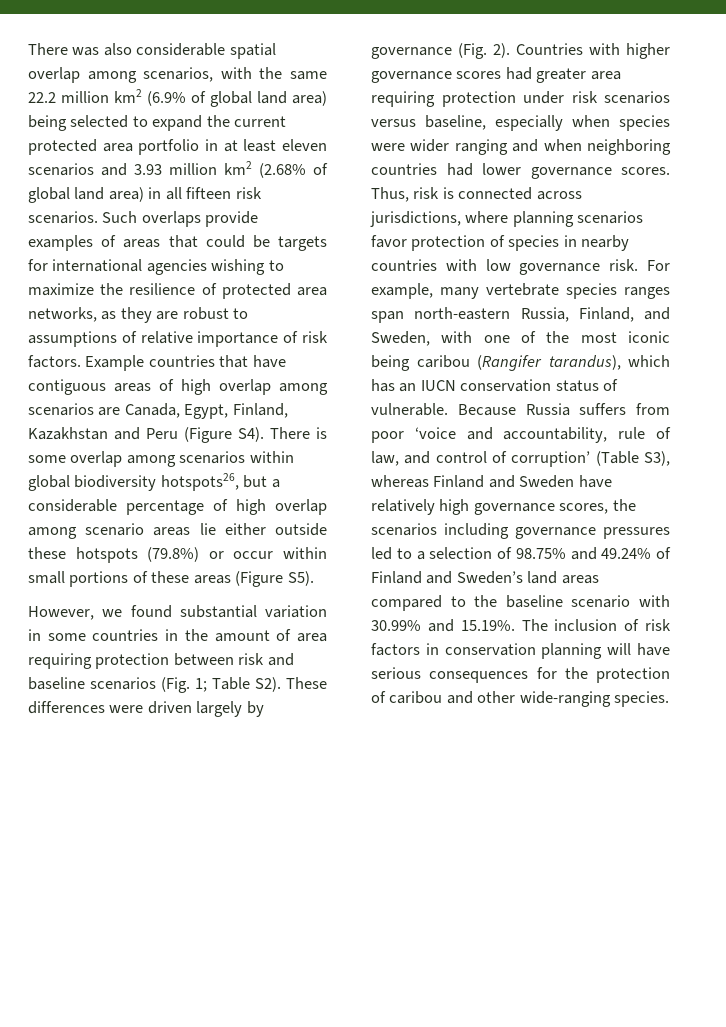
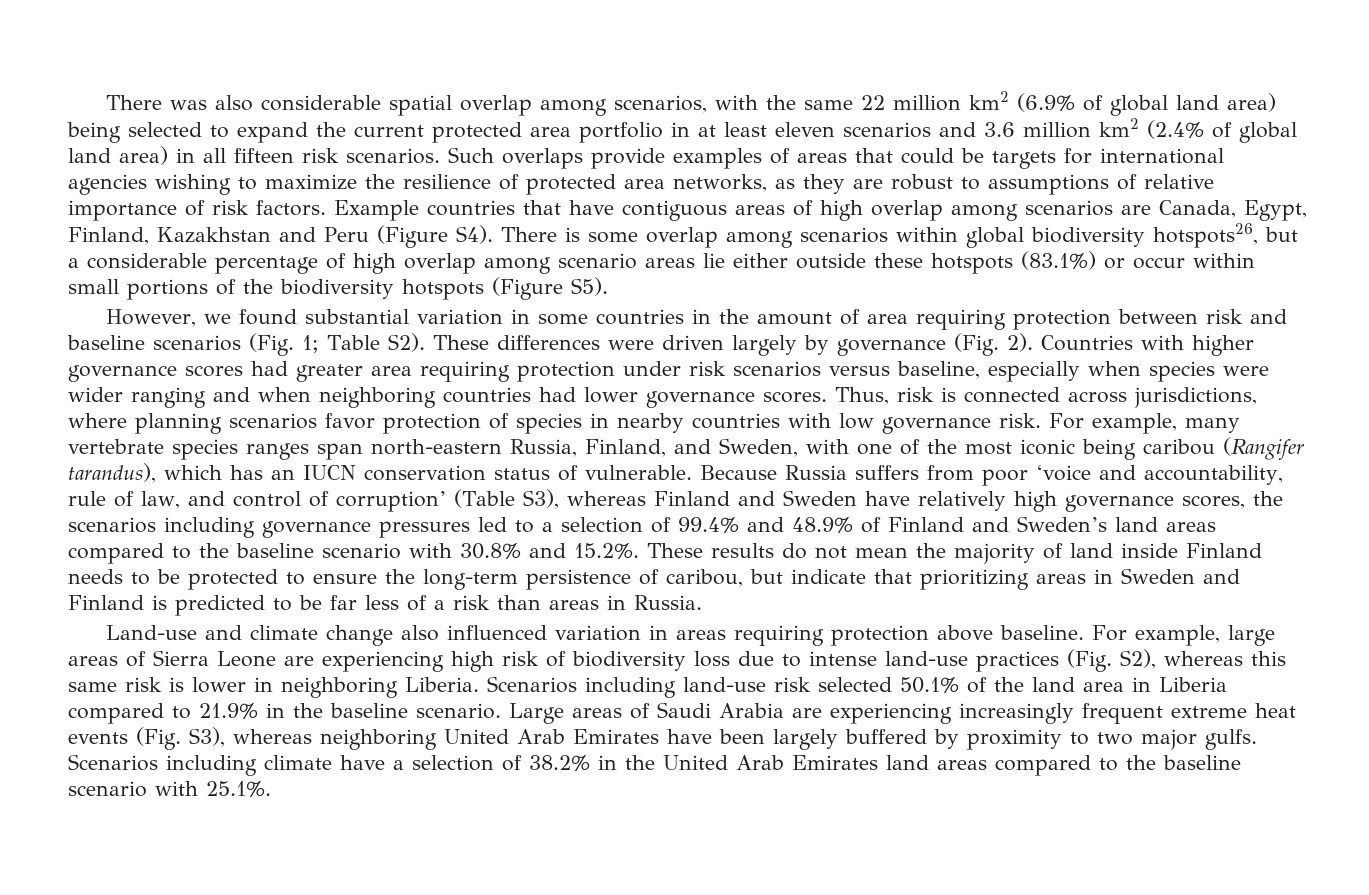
- There was also considerable spatial overlap among scenarios, with the same 22.2 million km2 (6.9% of global land area) being selected to expand the current protected area portfolio in at least eleven scenarios and 3.93 million km2 (2.68% of global land area) in all fifteen risk scenarios.
+ There was also considerable spatial overlap among scenarios, with the same 22 million km2 (6.9% of global land area) being selected to expand the current protected area portfolio in at least eleven scenarios and 3.6 million km2 (2.4% of global land area) in all fifteen risk scenarios.
- Example countries that have contiguous areas of high overlap among scenarios are Canada, Egypt, Finland, Kazakhstan and Peru (Figure S4). There is some overlap among scenarios within global biodiversity hotspots26, but a considerable percentage of high overlap among scenario areas lie either outside these hotspots (79.8%) or occur within small portions of these areas (Figure S5).
+ Example countries that have contiguous areas of high overlap among scenarios are Canada, Egypt, Finland, Kazakhstan and Peru (Figure S4). There is some overlap among scenarios within global biodiversity hotspots26, but a considerable percentage of high overlap among scenario areas lie either outside these hotspots (83.1%) or occur within small portions of the biodiversity hotspots (Figure S5).
- Because Russia suffers from poor ‘voice and accountability, rule of law, and control of corruption’ (Table S3), whereas Finland and Sweden have relatively high governance scores, the scenarios including governance pressures led to a selection of 98.75% and 49.24% of Finland and Sweden’s land areas compared to the baseline scenario with 30.99% and 15.19%. The inclusion of risk factors in conservation planning will have serious consequences for the protection of caribou and other wide-ranging species.
+ Because Russia suffers from poor ‘voice and accountability, rule of law, and control of corruption’ (Table S3), whereas Finland and Sweden have relatively high governance scores, the scenarios including governance pressures led to a selection of 99.4% and 48.9% of Finland and Sweden’s land areas compared to the baseline scenario with 30.8% and 15.2%. These results do not mean the majority of land inside Finland needs to be protected to ensure the long-term persistence of caribou, but indicate that prioritizing areas in Sweden and Finland is predicted to be far less of a risk than areas in Russia.
+ Land-use and climate change also influenced variation in areas requiring protection above baseline. For example, large areas of Sierra Leone are experiencing high risk of biodiversity loss due to intense land-use practices (Fig. S2), whereas this same risk is lower in neighboring Liberia. Scenarios including land-use risk selected 50.1% of the land area in Liberia compared to 21.9% in the baseline scenario. Large areas of Saudi Arabia are experiencing increasingly frequent extreme heat events (Fig. S3), whereas neighboring United Arab Emirates have been largely buffered by proximity to two major gulfs. Scenarios including climate have a selection of 38.2% in the United Arab Emirates land areas compared to the baseline scenario with 25.1%.

